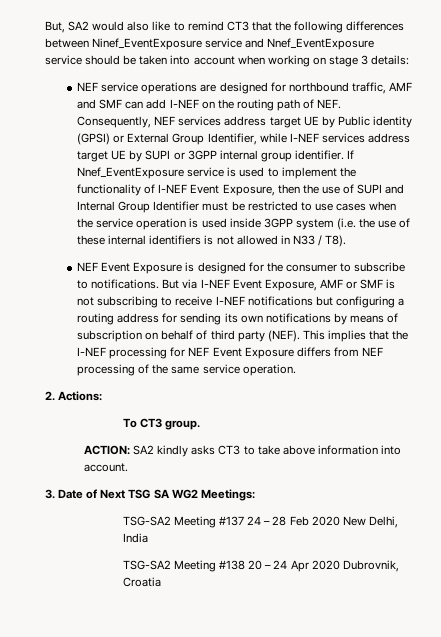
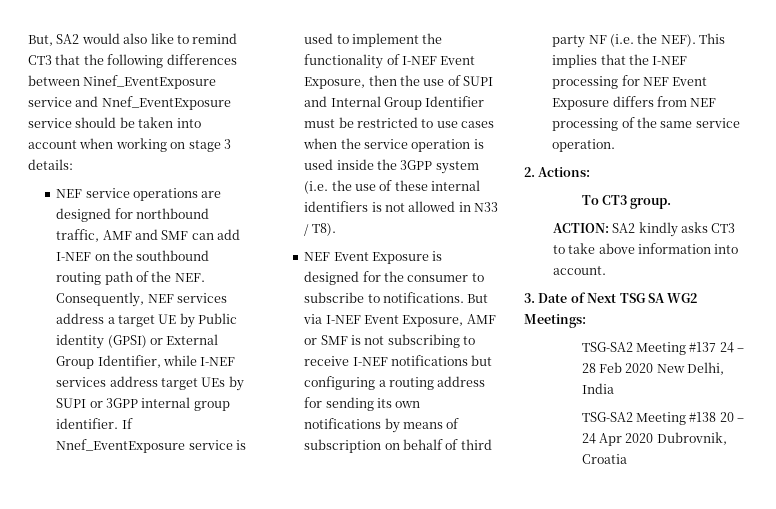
- NEF service operations are designed for northbound traffic, AMF and SMF can add I-NEF on the routing path of NEF. Consequently, NEF services address target UE by Public identity (GPSI) or External Group Identifier, while I-NEF services address target UE by SUPI or 3GPP internal group identifier.
+ NEF service operations are designed for northbound traffic, AMF and SMF can add I-NEF on the southbound routing path of the NEF. Consequently, NEF services address a target UE by Public identity (GPSI) or External Group Identifier, while I-NEF services address target UEs by SUPI or 3GPP internal group identifier.
- If Nnef_EventExposure service is used to implement the functionality of I-NEF Event Exposure, then the use of SUPI and Internal Group Identifier must be restricted to use cases when the service operation is used inside 3GPP system (i.e. the use of these internal identifiers is not allowed in N33 / T8).
+ If Nnef_EventExposure service is used to implement the functionality of I-NEF Event Exposure, then the use of SUPI and Internal Group Identifier must be restricted to use cases when the service operation is used inside the 3GPP system (i.e. the use of these internal identifiers is not allowed in N33 / T8).
- But via I-NEF Event Exposure, AMF or SMF is not subscribing to receive I-NEF notifications but configuring a routing address for sending its own notifications by means of subscription on behalf of third party (NEF).
+ But via I-NEF Event Exposure, AMF or SMF is not subscribing to receive I-NEF notifications but configuring a routing address for sending its own notifications by means of subscription on behalf of third party NF (i.e. the NEF).

